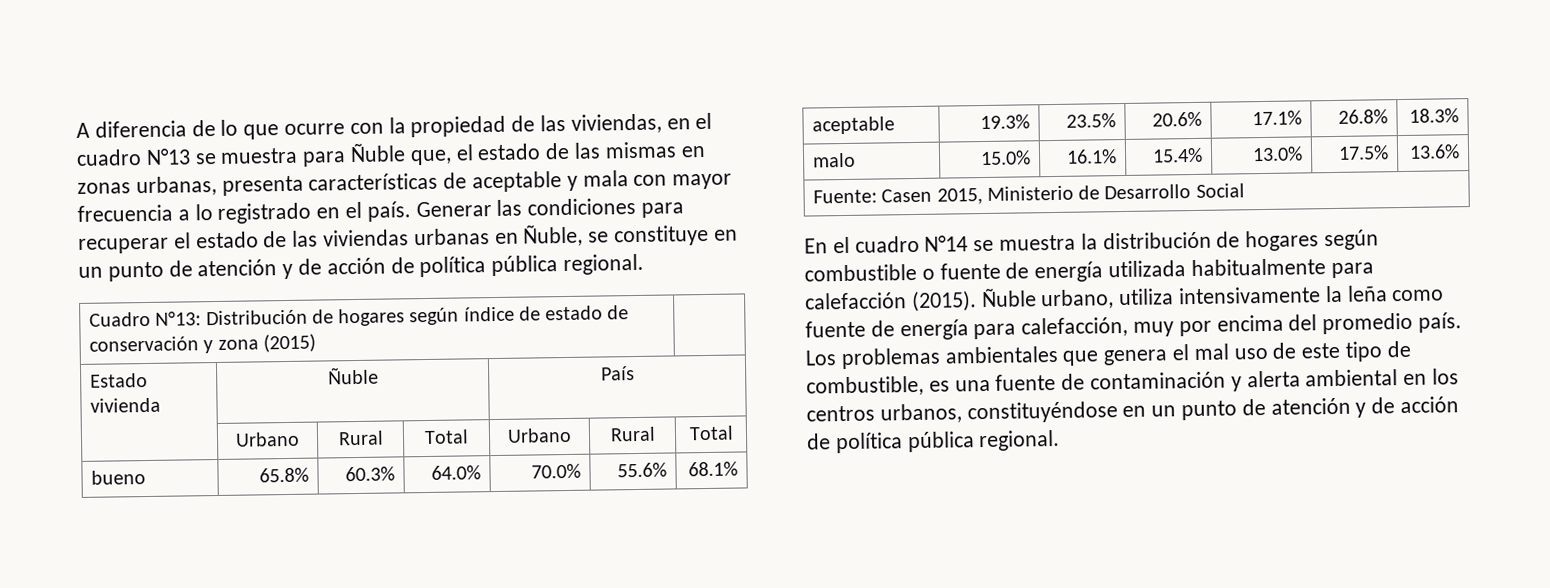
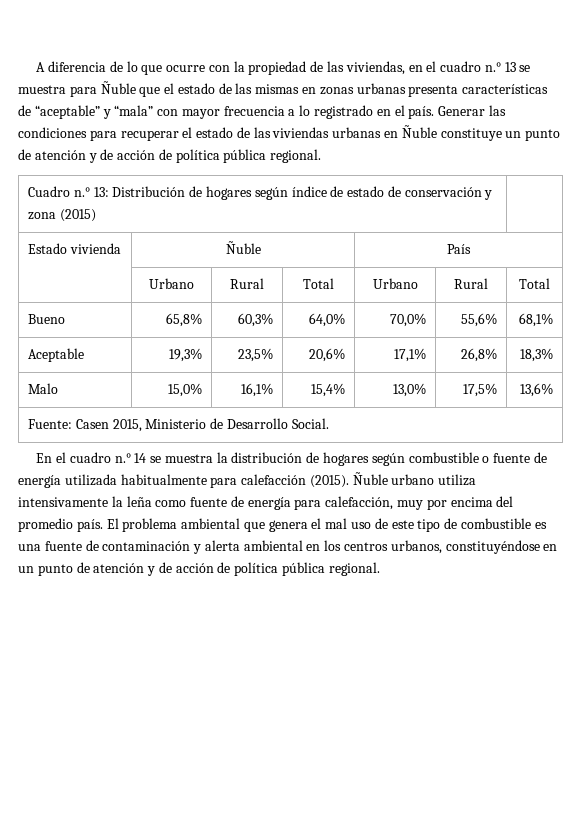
- A diferencia de lo que ocurre con la propiedad de las viviendas, en el cuadro N°13 se muestra para Ñuble que, el estado de las mismas en zonas urbanas, presenta características de aceptable y mala con mayor frecuencia a lo registrado en el país.
+ A diferencia de lo que ocurre con la propiedad de las viviendas, en el cuadro n.° 13 se muestra para Ñuble que el estado de las mismas en zonas urbanas presenta características de “aceptable” y “mala” con mayor frecuencia a lo registrado en el país.
- Generar las condiciones para recuperar el estado de las viviendas urbanas en Ñuble, se constituye en un punto de atención y de acción de política pública regional.
+ Generar las condiciones para recuperar el estado de las viviendas urbanas en Ñuble constituye un punto de atención y de acción de política pública regional.
- Cuadro N°13: Distribución de hogares según índice de estado de conservación y zona (2015) |
+ Cuadro n.° 13: Distribución de hogares según índice de estado de conservación y zona (2015) |
- bueno | 65.8% | 60.3% | 64.0% | 70.0% | 55.6% | 68.1%
- aceptable | 19.3% | 23.5% | 20.6% | 17.1% | 26.8% | 18.3%
- malo | 15.0% | 16.1% | 15.4% | 13.0% | 17.5% | 13.6%
+ Bueno | 65,8% | 60,3% | 64,0% | 70,0% | 55,6% | 68,1%
+ Aceptable | 19,3% | 23,5% | 20,6% | 17,1% | 26,8% | 18,3%
+ Malo | 15,0% | 16,1% | 15,4% | 13,0% | 17,5% | 13,6%
- Fuente: Casen 2015, Ministerio de Desarrollo Social
+ Fuente: Casen 2015, Ministerio de Desarrollo Social.
- En el cuadro N°14 se muestra la distribución de hogares según combustible o fuente de energía utilizada habitualmente para calefacción (2015).
+ En el cuadro n.° 14 se muestra la distribución de hogares según combustible o fuente de energía utilizada habitualmente para calefacción (2015).
- Ñuble urbano, utiliza intensivamente la leña como fuente de energía para calefacción, muy por encima del promedio país.
+ Ñuble urbano utiliza intensivamente la leña como fuente de energía para calefacción, muy por encima del promedio país.
- Los problemas ambientales que genera el mal uso de este tipo de combustible, es una fuente de contaminación y alerta ambiental en los centros urbanos, constituyéndose en un punto de atención y de acción de política pública regional.
+ El problema ambiental que genera el mal uso de este tipo de combustible es una fuente de contaminación y alerta ambiental en los centros urbanos, constituyéndose en un punto de atención y de acción de política pública regional.

